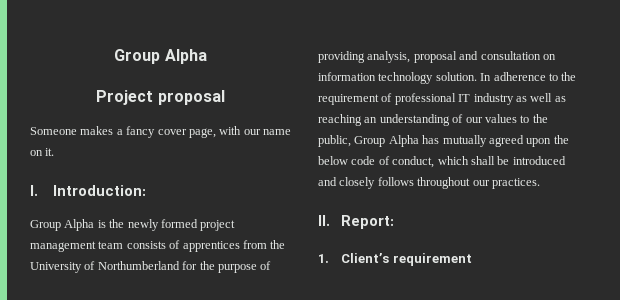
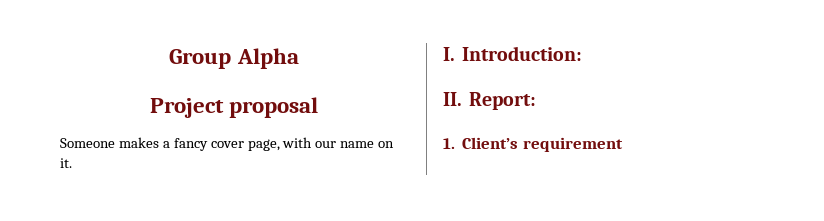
- Group Alpha is the newly formed project management team consists of apprentices from the University of Northumberland for the purpose of providing analysis, proposal and consultation on information technology solution. In adherence to the requirement of professional IT industry as well as reaching an understanding of our values to the public, Group Alpha has mutually agreed upon the below code of conduct, which shall be introduced and closely follows throughout our practices.

